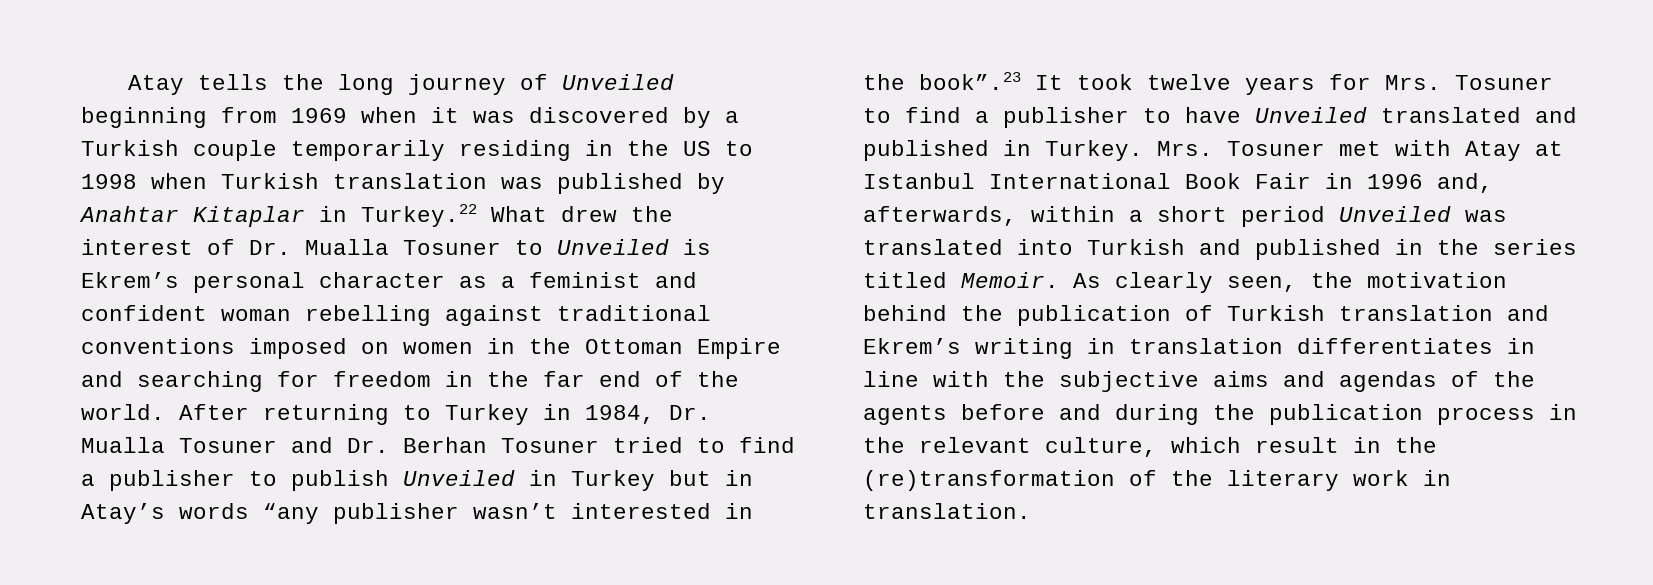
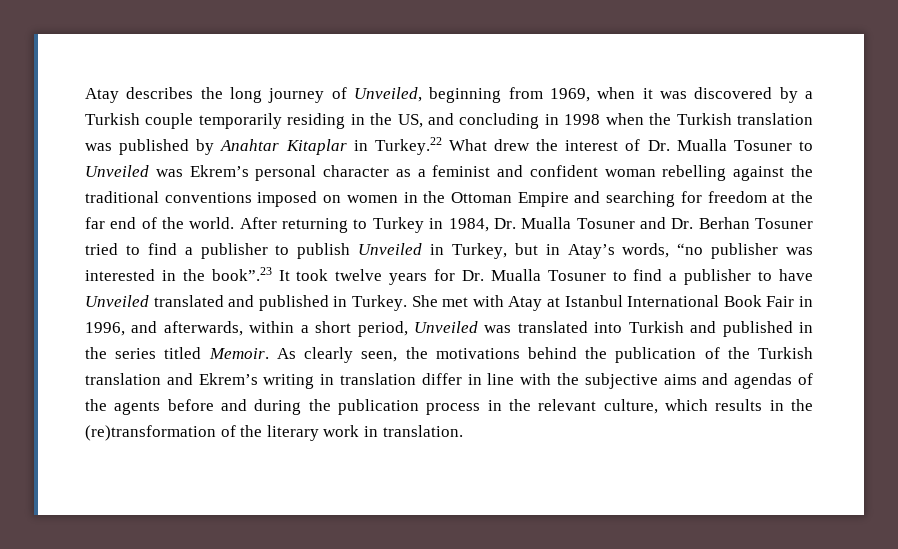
- Atay tells the long journey of Unveiled beginning from 1969 when it was discovered by a Turkish couple temporarily residing in the US to 1998 when Turkish translation was published by Anahtar Kitaplar in Turkey.22 What drew the interest of Dr. Mualla Tosuner to Unveiled is Ekrem’s personal character as a feminist and confident woman rebelling against traditional conventions imposed on women in the Ottoman Empire and searching for freedom in the far end of the world.
+ Atay describes the long journey of Unveiled, beginning from 1969, when it was discovered by a Turkish couple temporarily residing in the US, and concluding in 1998 when the Turkish translation was published by Anahtar Kitaplar in Turkey.22 What drew the interest of Dr. Mualla Tosuner to Unveiled was Ekrem’s personal character as a feminist and confident woman rebelling against the traditional conventions imposed on women in the Ottoman Empire and searching for freedom at the far end of the world.
- After returning to Turkey in 1984, Dr. Mualla Tosuner and Dr. Berhan Tosuner tried to find a publisher to publish Unveiled in Turkey but in Atay’s words “any publisher wasn’t interested in the book”.23 It took twelve years for Mrs. Tosuner to find a publisher to have Unveiled translated and published in Turkey.
+ After returning to Turkey in 1984, Dr. Mualla Tosuner and Dr. Berhan Tosuner tried to find a publisher to publish Unveiled in Turkey, but in Atay’s words, “no publisher was interested in the book”.23 It took twelve years for Dr. Mualla Tosuner to find a publisher to have Unveiled translated and published in Turkey.
- Mrs. Tosuner met with Atay at Istanbul International Book Fair in 1996 and, afterwards, within a short period Unveiled was translated into Turkish and published in the series titled Memoir.
+ She met with Atay at Istanbul International Book Fair in 1996, and afterwards, within a short period, Unveiled was translated into Turkish and published in the series titled Memoir.
- As clearly seen, the motivation behind the publication of Turkish translation and Ekrem’s writing in translation differentiates in line with the subjective aims and agendas of the agents before and during the publication process in the relevant culture, which result in the (re)transformation of the literary work in translation.
+ As clearly seen, the motivations behind the publication of the Turkish translation and Ekrem’s writing in translation differ in line with the subjective aims and agendas of the agents before and during the publication process in the relevant culture, which results in the (re)transformation of the literary work in translation.

